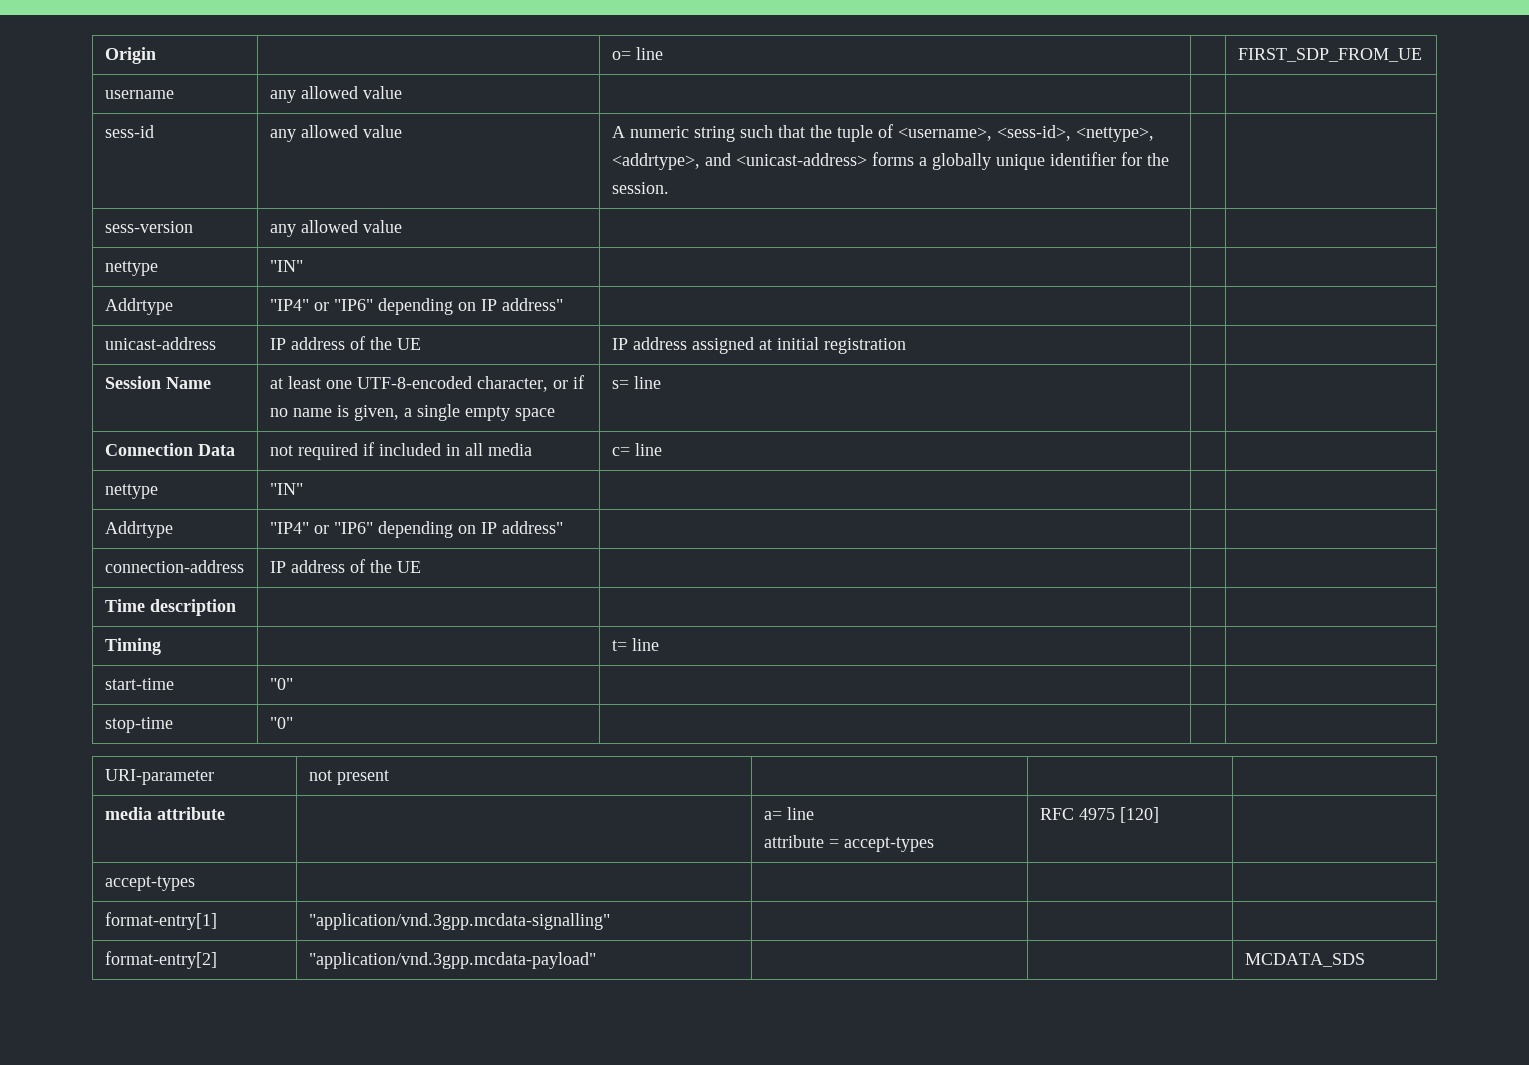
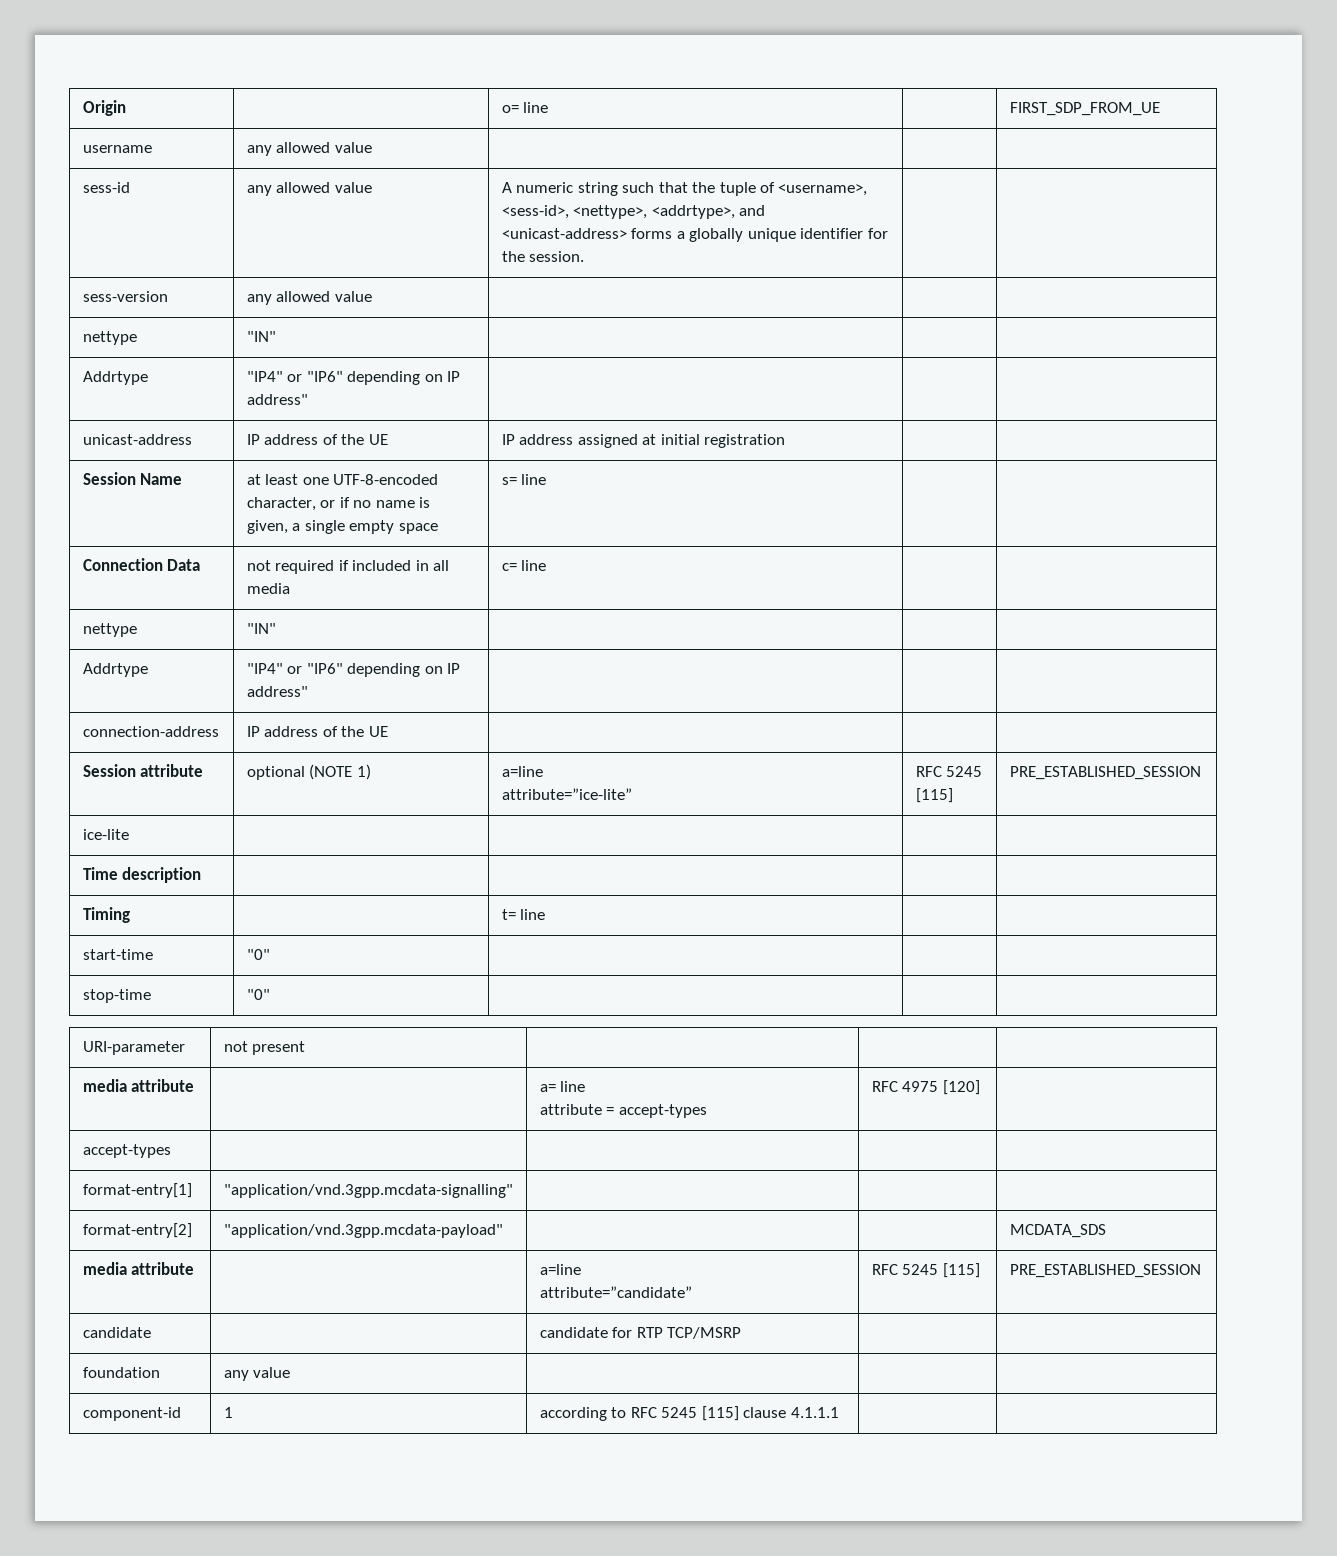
+ Session attribute | optional (NOTE 1) | a=line
+ attribute=”ice-lite” | RFC 5245 [115] | PRE_ESTABLISHED_SESSION
+ ice-lite | | | |
+ media attribute | | a=line
+ attribute=”candidate” | RFC 5245 [115] | PRE_ESTABLISHED_SESSION
+ candidate | | candidate for RTP TCP/MSRP | |
+ foundation | any value | | |
+ component-id | 1 | according to RFC 5245 [115] clause 4.1.1.1 | |

